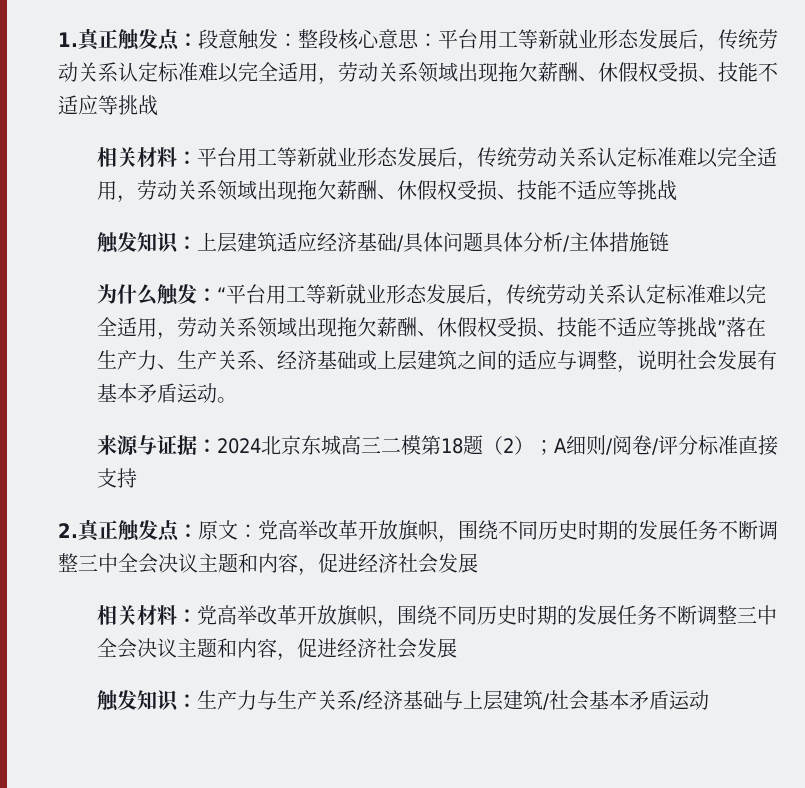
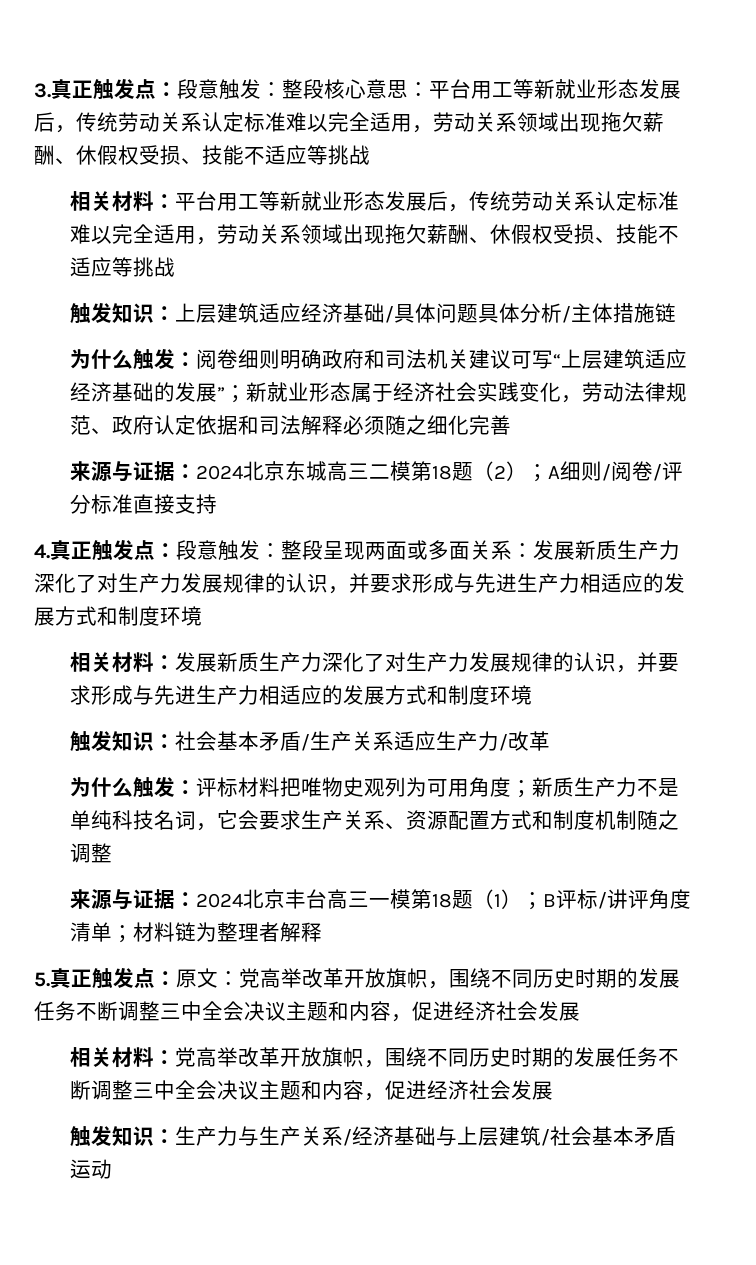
- 1.真正触发点：段意触发：整段核心意思：平台用工等新就业形态发展后，传统劳动关系认定标准难以完全适用，劳动关系领域出现拖欠薪酬、休假权受损、技能不适应等挑战
+ 3.真正触发点：段意触发：整段核心意思：平台用工等新就业形态发展后，传统劳动关系认定标准难以完全适用，劳动关系领域出现拖欠薪酬、休假权受损、技能不适应等挑战
- 为什么触发：“平台用工等新就业形态发展后，传统劳动关系认定标准难以完全适用，劳动关系领域出现拖欠薪酬、休假权受损、技能不适应等挑战”落在生产力、生产关系、经济基础或上层建筑之间的适应与调整，说明社会发展有基本矛盾运动。
+ 为什么触发：阅卷细则明确政府和司法机关建议可写“上层建筑适应经济基础的发展”；新就业形态属于经济社会实践变化，劳动法律规范、政府认定依据和司法解释必须随之细化完善
- 2.真正触发点：原文：党高举改革开放旗帜，围绕不同历史时期的发展任务不断调整三中全会决议主题和内容，促进经济社会发展
+ 4.真正触发点：段意触发：整段呈现两面或多面关系：发展新质生产力深化了对生产力发展规律的认识，并要求形成与先进生产力相适应的发展方式和制度环境
+ 相关材料：发展新质生产力深化了对生产力发展规律的认识，并要求形成与先进生产力相适应的发展方式和制度环境
+ 触发知识：社会基本矛盾/生产关系适应生产力/改革
+ 为什么触发：评标材料把唯物史观列为可用角度；新质生产力不是单纯科技名词，它会要求生产关系、资源配置方式和制度机制随之调整
+ 来源与证据：2024北京丰台高三一模第18题（1）；B评标/讲评角度清单；材料链为整理者解释
+ 5.真正触发点：原文：党高举改革开放旗帜，围绕不同历史时期的发展任务不断调整三中全会决议主题和内容，促进经济社会发展

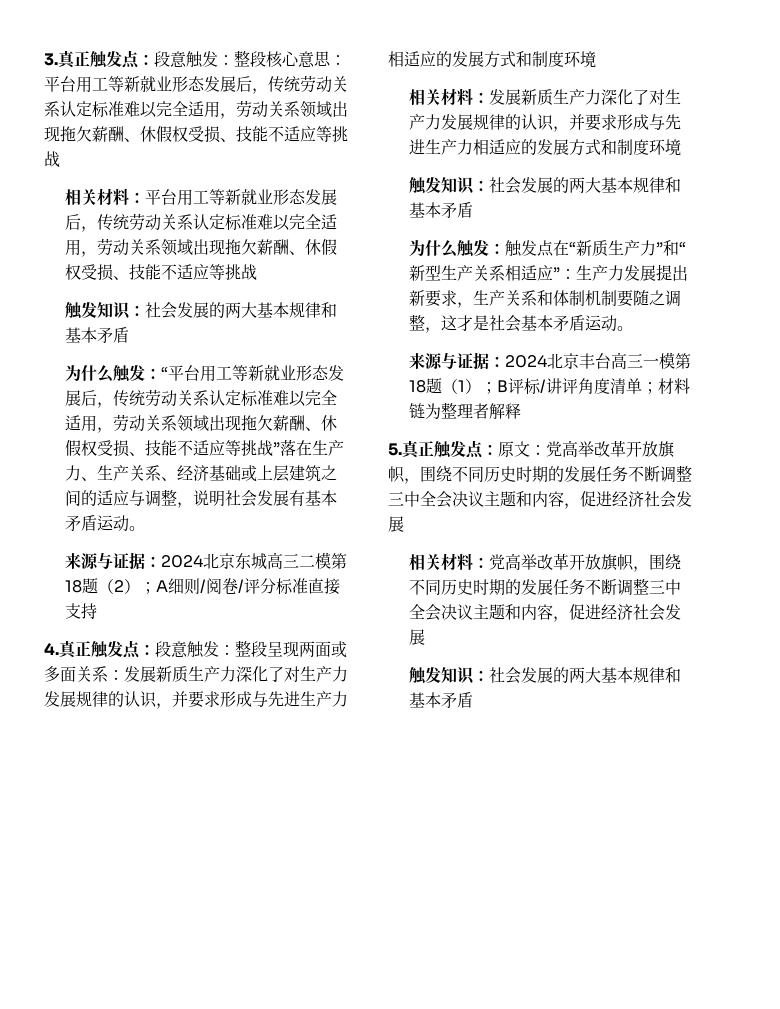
  相关材料：平台用工等新就业形态发展后，传统劳动关系认定标准难以完全适用，劳动关系领域出现拖欠薪酬、休假权受损、技能不适应等挑战
- 触发知识：上层建筑适应经济基础/具体问题具体分析/主体措施链
- 为什么触发：阅卷细则明确政府和司法机关建议可写“上层建筑适应经济基础的发展”；新就业形态属于经济社会实践变化，劳动法律规范、政府认定依据和司法解释必须随之细化完善
+ 触发知识：社会发展的两大基本规律和基本矛盾
+ 为什么触发：“平台用工等新就业形态发展后，传统劳动关系认定标准难以完全适用，劳动关系领域出现拖欠薪酬、休假权受损、技能不适应等挑战”落在生产力、生产关系、经济基础或上层建筑之间的适应与调整，说明社会发展有基本矛盾运动。
  相关材料：发展新质生产力深化了对生产力发展规律的认识，并要求形成与先进生产力相适应的发展方式和制度环境
- 触发知识：社会基本矛盾/生产关系适应生产力/改革
- 为什么触发：评标材料把唯物史观列为可用角度；新质生产力不是单纯科技名词，它会要求生产关系、资源配置方式和制度机制随之调整
+ 触发知识：社会发展的两大基本规律和基本矛盾
+ 为什么触发：触发点在“新质生产力”和“新型生产关系相适应”：生产力发展提出新要求，生产关系和体制机制要随之调整，这才是社会基本矛盾运动。
  相关材料：党高举改革开放旗帜，围绕不同历史时期的发展任务不断调整三中全会决议主题和内容，促进经济社会发展
- 触发知识：生产力与生产关系/经济基础与上层建筑/社会基本矛盾运动
+ 触发知识：社会发展的两大基本规律和基本矛盾

